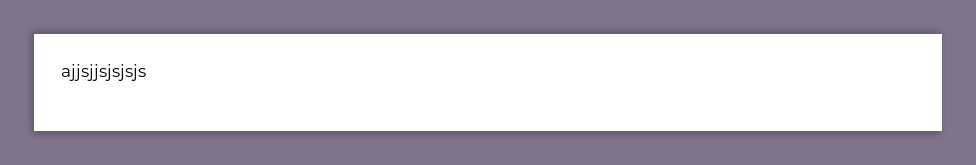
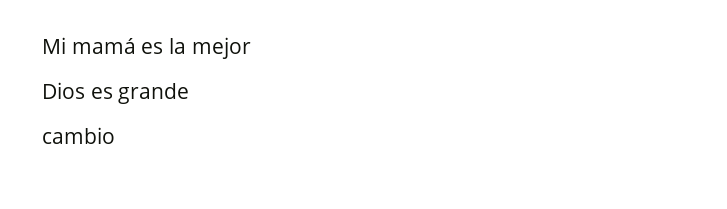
- ajjsjjsjsjsjs
+ Mi mamá es la mejor
+ Dios es grande
+ cambio

